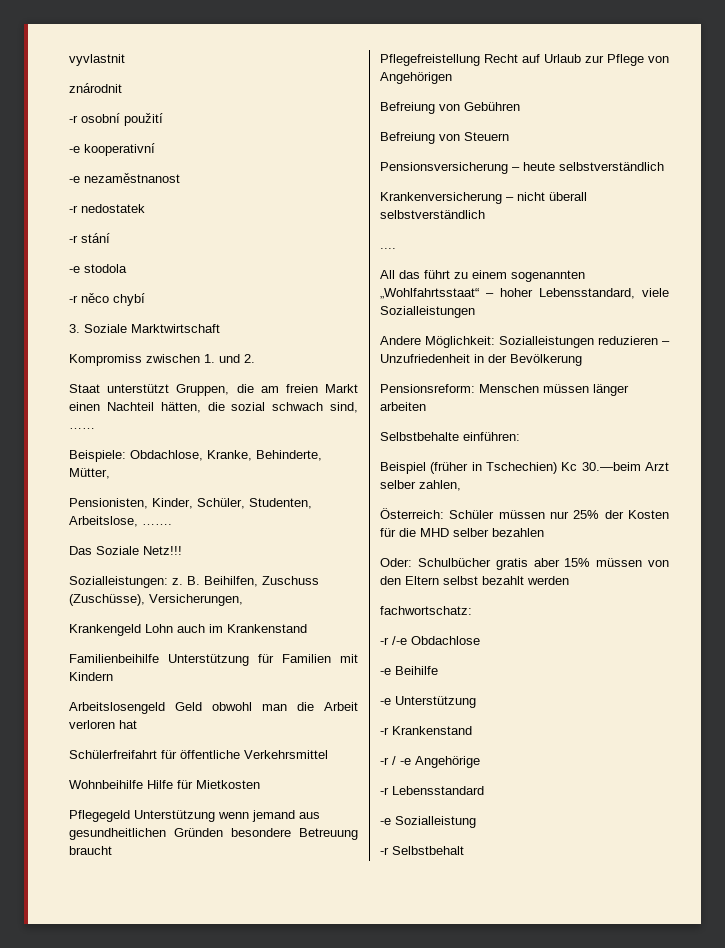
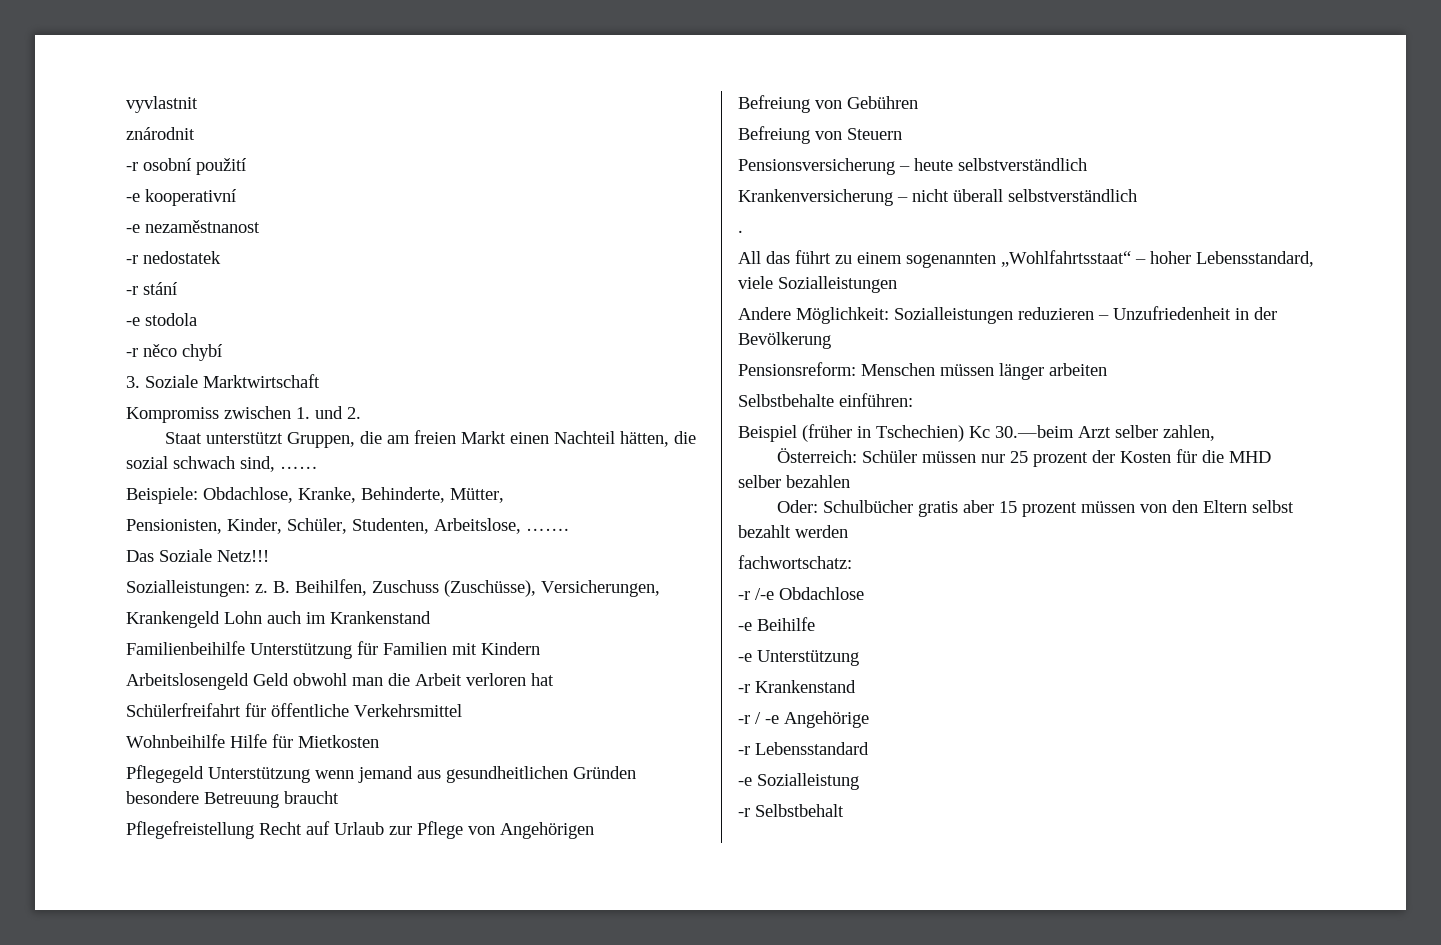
- ....
+ .
- Österreich: Schüler müssen nur 25% der Kosten für die MHD selber bezahlen
+ Österreich: Schüler müssen nur 25 prozent der Kosten für die MHD selber bezahlen
- Oder: Schulbücher gratis aber 15% müssen von den Eltern selbst bezahlt werden
+ Oder: Schulbücher gratis aber 15 prozent müssen von den Eltern selbst bezahlt werden

